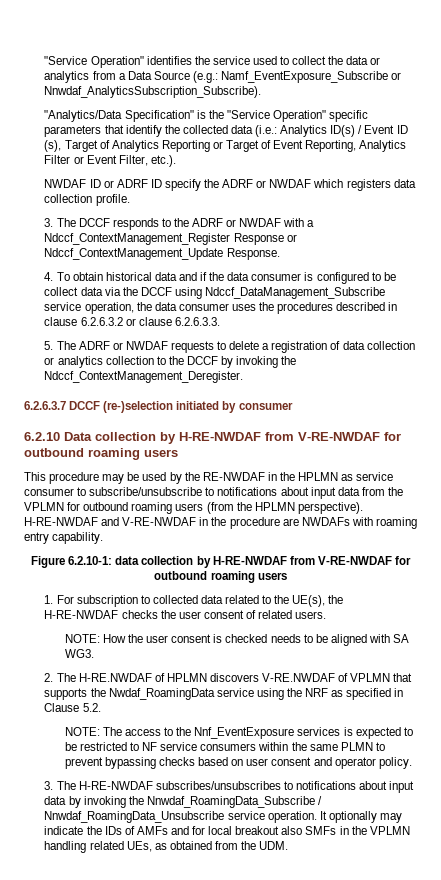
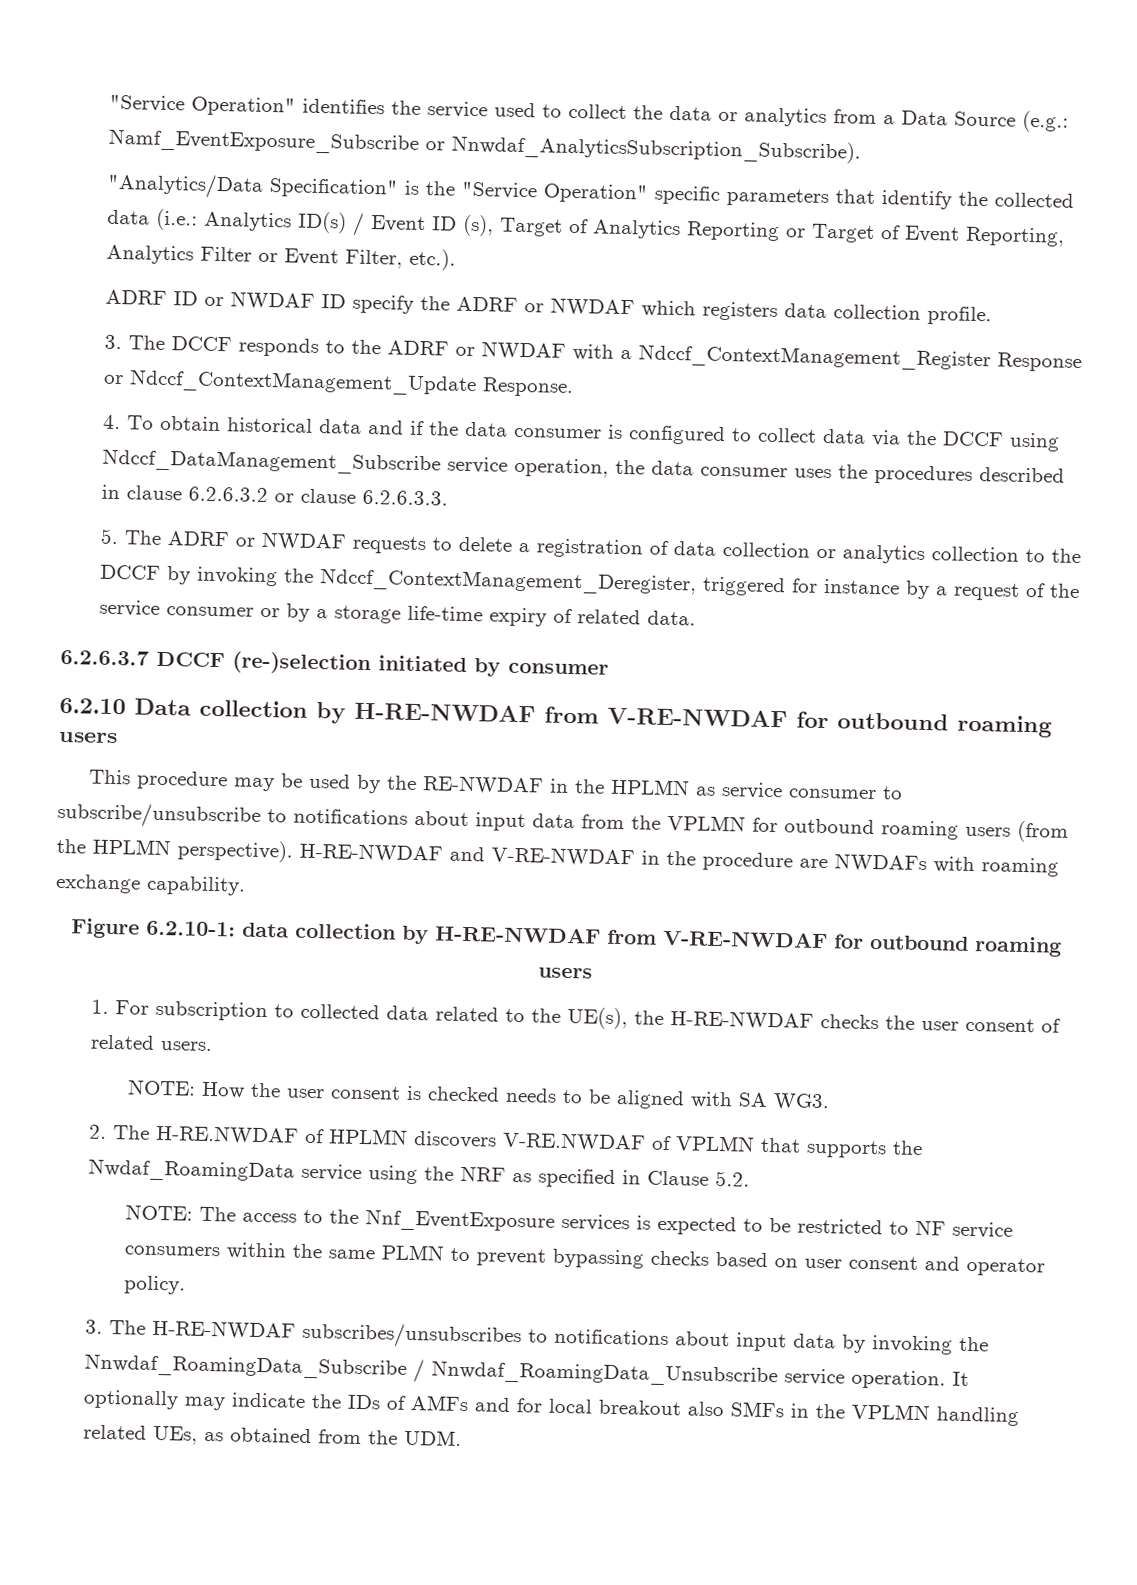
- NWDAF ID or ADRF ID specify the ADRF or NWDAF which registers data collection profile.
+ ADRF ID or NWDAF ID specify the ADRF or NWDAF which registers data collection profile.
- 4. To obtain historical data and if the data consumer is configured to be collect data via the DCCF using Ndccf_DataManagement_Subscribe service operation, the data consumer uses the procedures described in clause 6.2.6.3.2 or clause 6.2.6.3.3.
+ 4. To obtain historical data and if the data consumer is configured to collect data via the DCCF using Ndccf_DataManagement_Subscribe service operation, the data consumer uses the procedures described in clause 6.2.6.3.2 or clause 6.2.6.3.3.
- 5. The ADRF or NWDAF requests to delete a registration of data collection or analytics collection to the DCCF by invoking the Ndccf_ContextManagement_Deregister.
+ 5. The ADRF or NWDAF requests to delete a registration of data collection or analytics collection to the DCCF by invoking the Ndccf_ContextManagement_Deregister, triggered for instance by a request of the service consumer or by a storage life-time expiry of related data.
- H-RE-NWDAF and V-RE-NWDAF in the procedure are NWDAFs with roaming entry capability.
+ H-RE-NWDAF and V-RE-NWDAF in the procedure are NWDAFs with roaming exchange capability.

